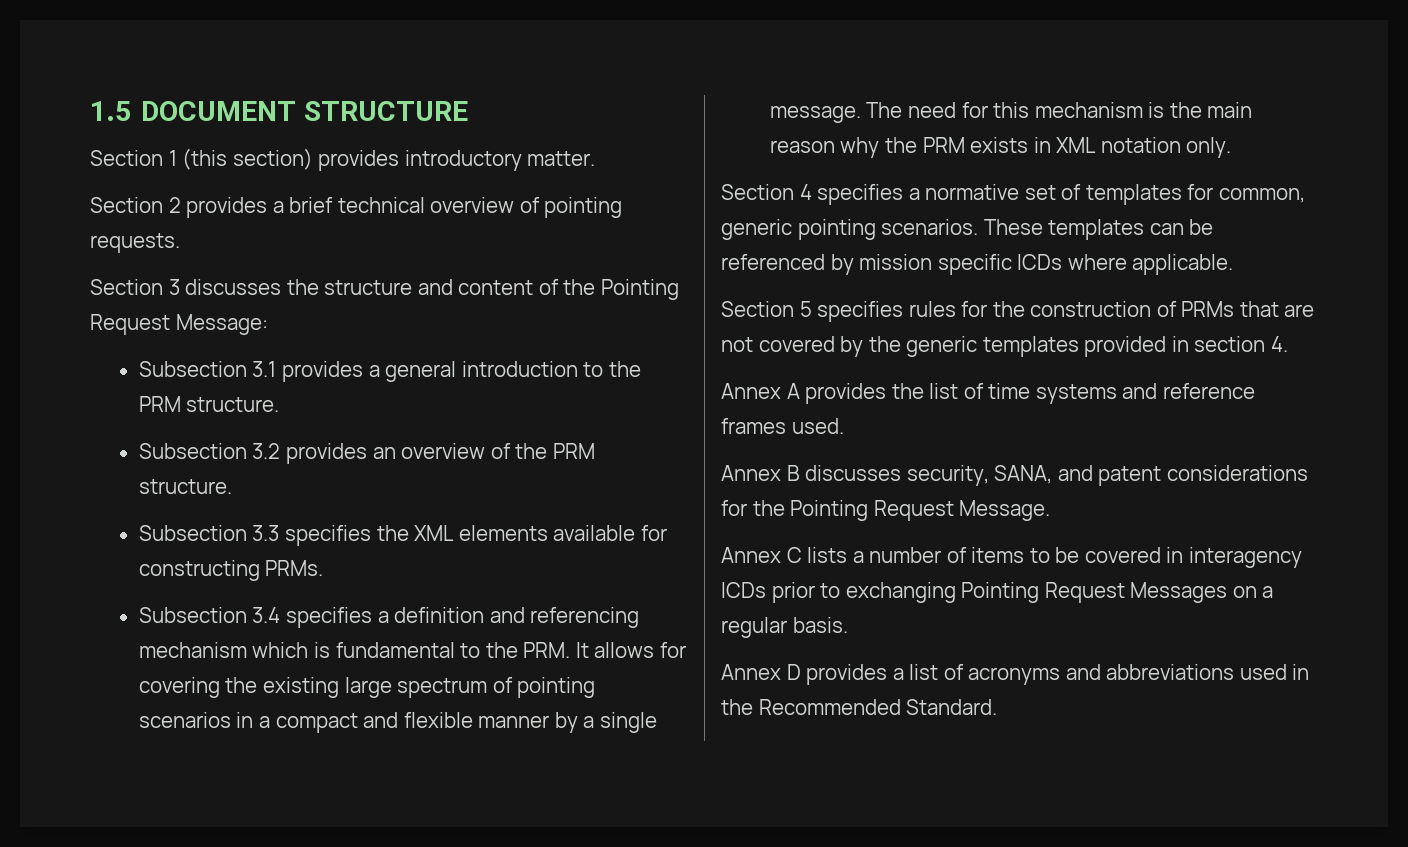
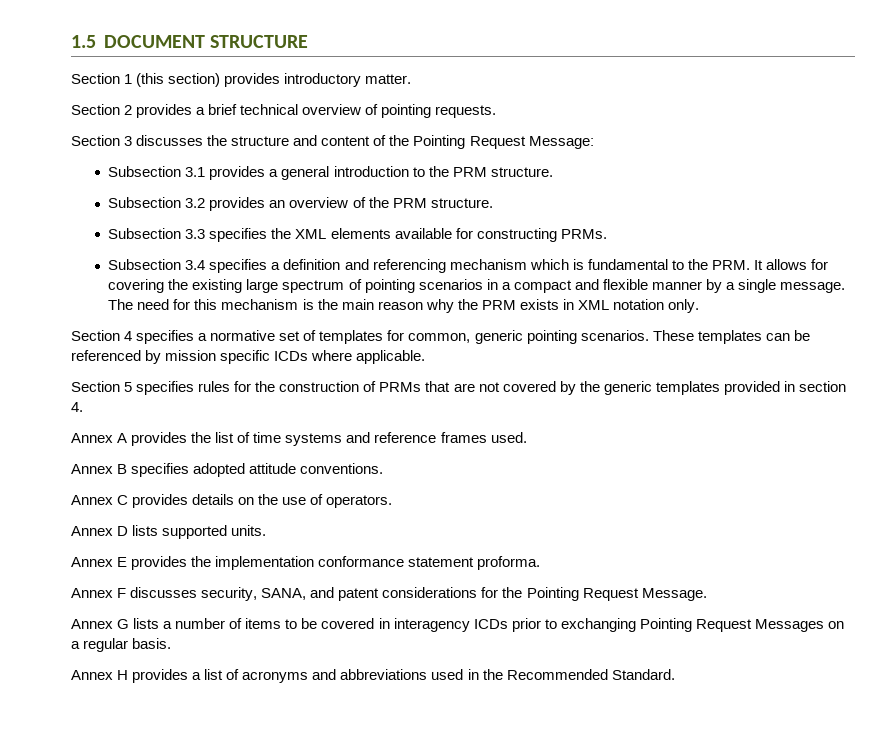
- Annex B discusses security, SANA, and patent considerations for the Pointing Request Message.
+ Annex B specifies adopted attitude conventions.
+ Annex C provides details on the use of operators.
+ Annex D lists supported units.
+ Annex E provides the implementation conformance statement proforma.
+ Annex F discusses security, SANA, and patent considerations for the Pointing Request Message.
- Annex C lists a number of items to be covered in interagency ICDs prior to exchanging Pointing Request Messages on a regular basis.
+ Annex G lists a number of items to be covered in interagency ICDs prior to exchanging Pointing Request Messages on a regular basis.
- Annex D provides a list of acronyms and abbreviations used in the Recommended Standard.
+ Annex H provides a list of acronyms and abbreviations used in the Recommended Standard.

